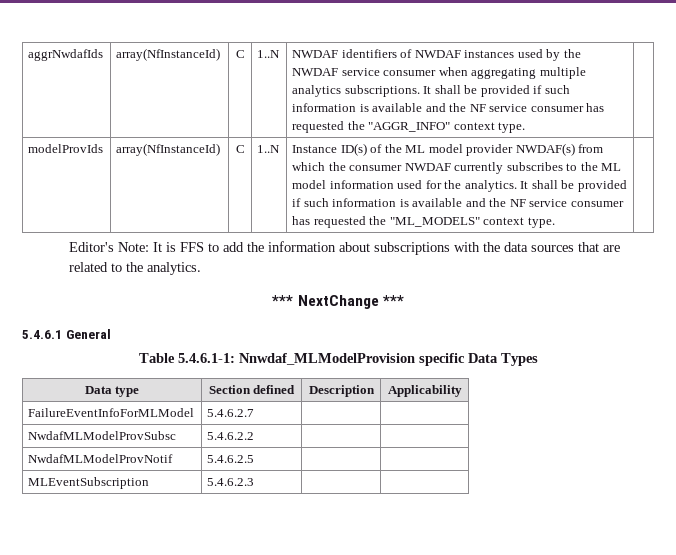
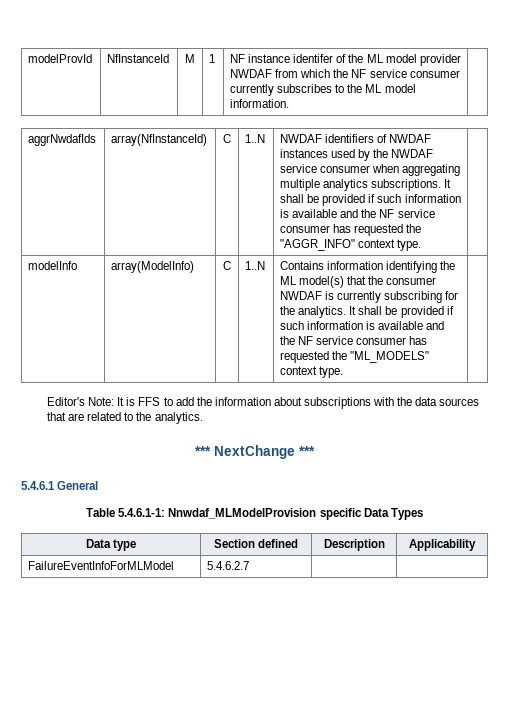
+ modelProvId | NfInstanceId | M | 1 | NF instance identifer of the ML model provider NWDAF from which the NF service consumer currently subscribes to the ML model information. |
- modelProvIds | array(NfInstanceId) | C | 1..N | Instance ID(s) of the ML model provider NWDAF(s) from which the consumer NWDAF currently subscribes to the ML model information used for the analytics.
+ modelInfo | array(ModelInfo) | C | 1..N | Contains information identifying the ML model(s) that the consumer NWDAF is currently subscribing for the analytics.
- NwdafMLModelProvSubsc | 5.4.6.2.2 | |
- NwdafMLModelProvNotif | 5.4.6.2.5 | |
- MLEventSubscription | 5.4.6.2.3 | |

